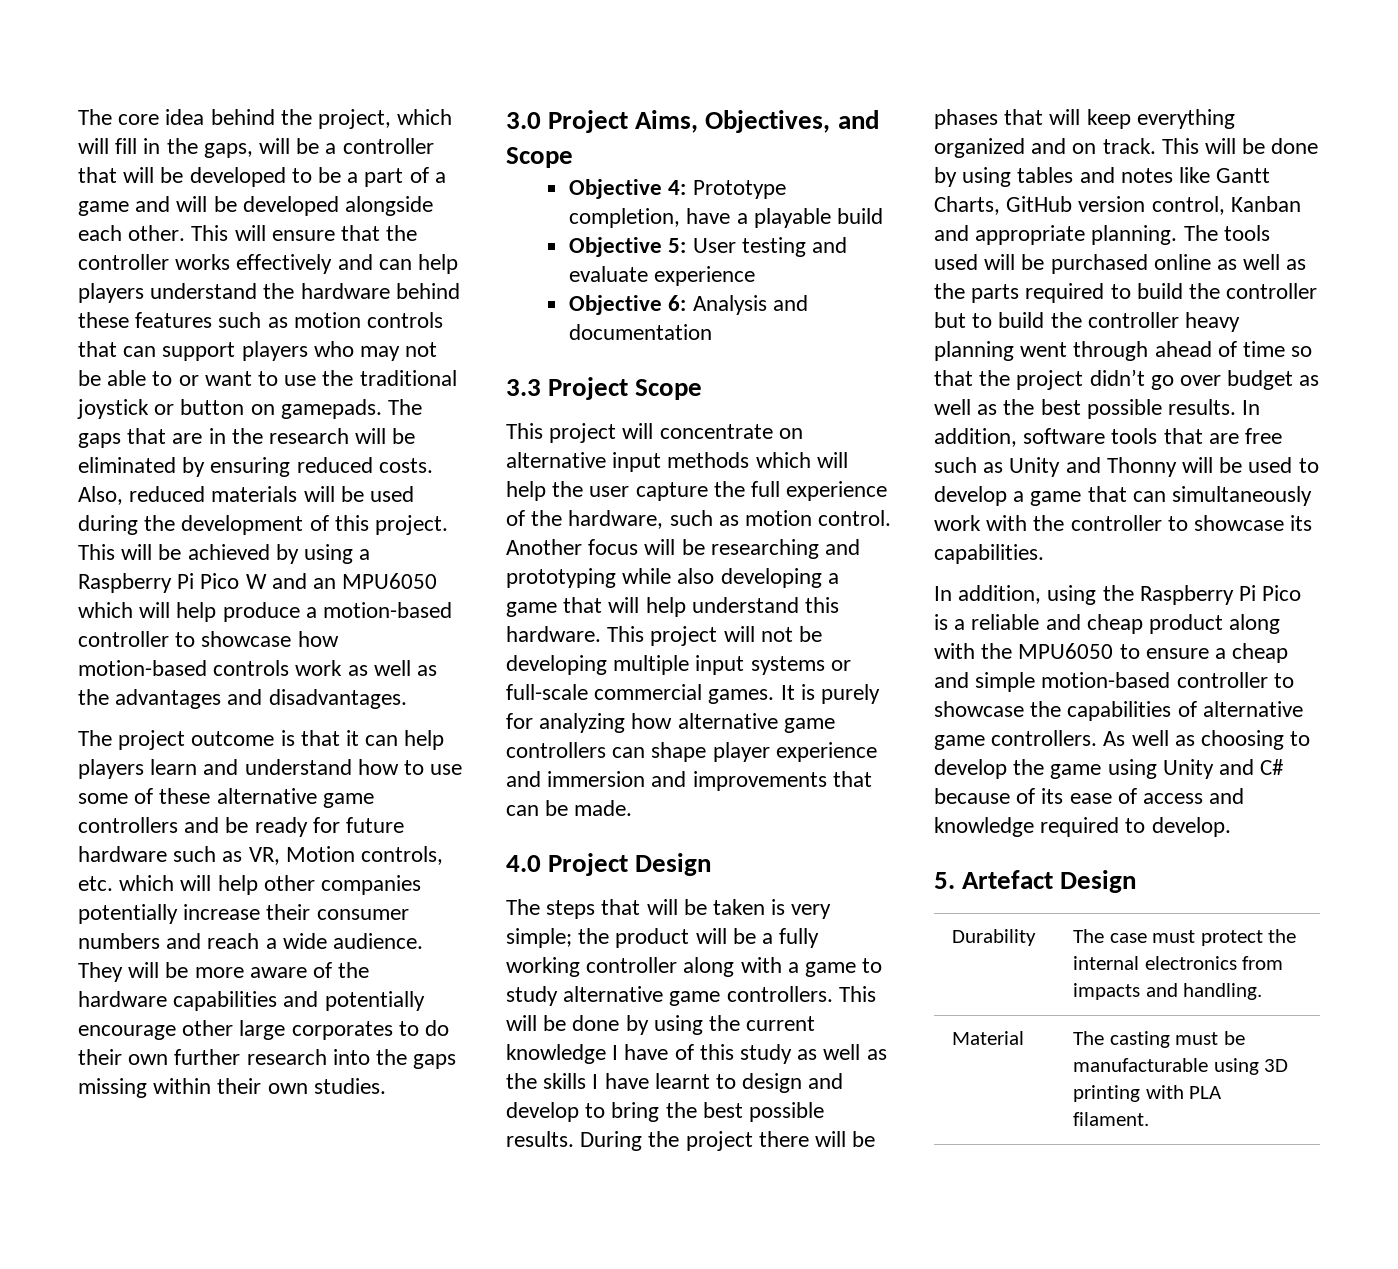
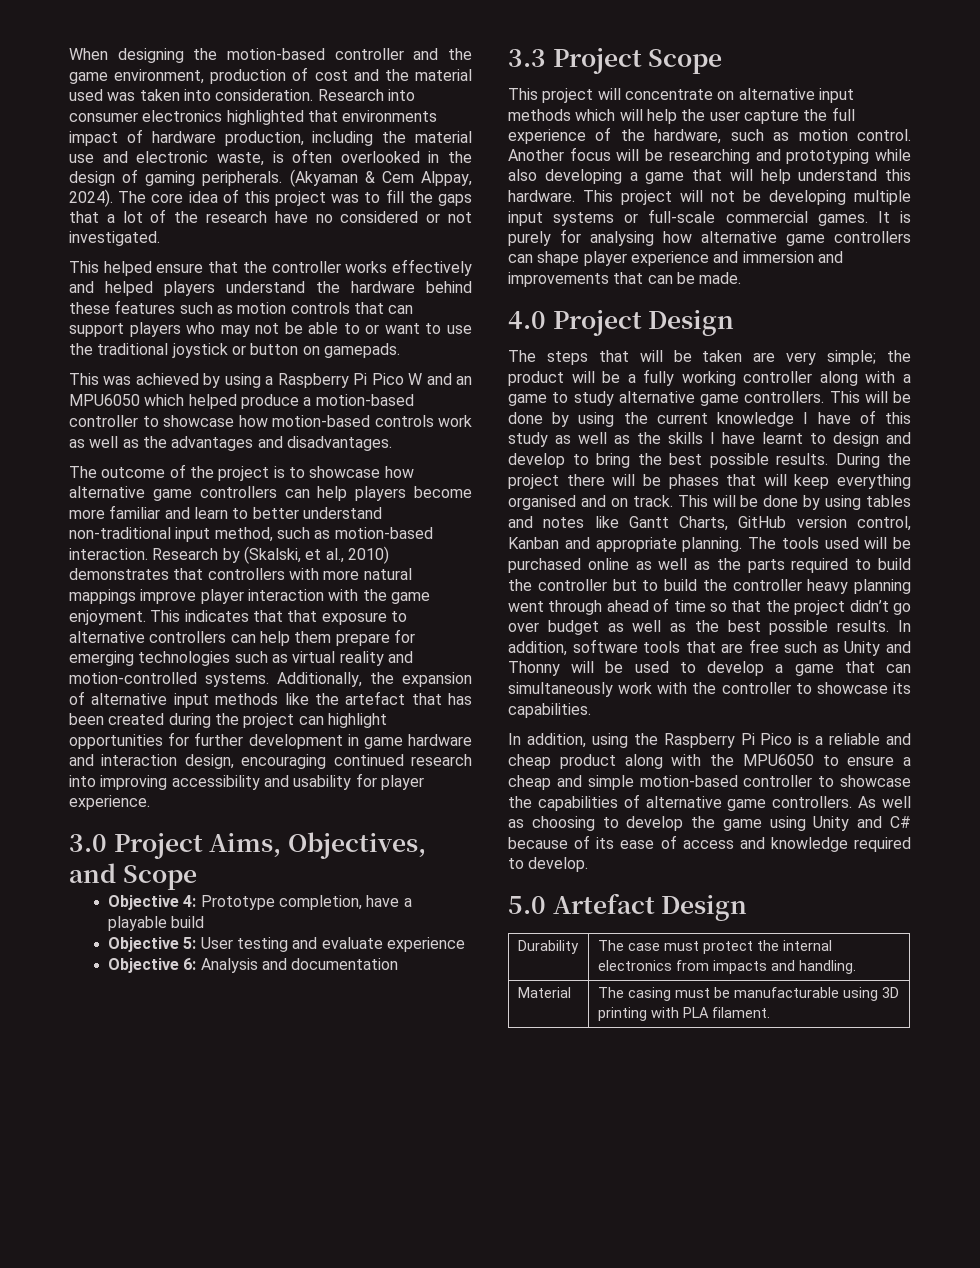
- The core idea behind the project, which will fill in the gaps, will be a controller that will be developed to be a part of a game and will be developed alongside each other. This will ensure that the controller works effectively and can help players understand the hardware behind these features such as motion controls that can support players who may not be able to or want to use the traditional joystick or button on gamepads. The gaps that are in the research will be eliminated by ensuring reduced costs. Also, reduced materials will be used during the development of this project. This will be achieved by using a Raspberry Pi Pico W and an MPU6050 which will help produce a motion-based controller to showcase how motion-based controls work as well as the advantages and disadvantages.
+ When designing the motion-based controller and the game environment, production of cost and the material used was taken into consideration. Research into consumer electronics highlighted that environments impact of hardware production, including the material use and electronic waste, is often overlooked in the design of gaming peripherals. (Akyaman & Cem Alppay, 2024). The core idea of this project was to fill the gaps that a lot of the research have no considered or not investigated.
+ This helped ensure that the controller works effectively and helped players understand the hardware behind these features such as motion controls that can support players who may not be able to or want to use the traditional joystick or button on gamepads.
+ This was achieved by using a Raspberry Pi Pico W and an MPU6050 which helped produce a motion-based controller to showcase how motion-based controls work as well as the advantages and disadvantages.
- The project outcome is that it can help players learn and understand how to use some of these alternative game controllers and be ready for future hardware such as VR, Motion controls, etc. which will help other companies potentially increase their consumer numbers and reach a wide audience. They will be more aware of the hardware capabilities and potentially encourage other large corporates to do their own further research into the gaps missing within their own studies.
+ The outcome of the project is to showcase how alternative game controllers can help players become more familiar and learn to better understand non-traditional input method, such as motion-based interaction. Research by (Skalski, et al., 2010) demonstrates that controllers with more natural mappings improve player interaction with the game enjoyment. This indicates that that exposure to alternative controllers can help them prepare for emerging technologies such as virtual reality and motion-controlled systems. Additionally, the expansion of alternative input methods like the artefact that has been created during the project can highlight opportunities for further development in game hardware and interaction design, encouraging continued research into improving accessibility and usability for player experience.
- It is purely for analyzing how alternative game controllers can shape player experience and immersion and improvements that can be made.
+ It is purely for analysing how alternative game controllers can shape player experience and immersion and improvements that can be made.
- The steps that will be taken is very simple; the product will be a fully working controller along with a game to study alternative game controllers.
+ The steps that will be taken are very simple; the product will be a fully working controller along with a game to study alternative game controllers.
- During the project there will be phases that will keep everything organized and on track.
+ During the project there will be phases that will keep everything organised and on track.
- 5. Artefact Design
+ 5.0 Artefact Design
- Material | The casting must be manufacturable using 3D printing with PLA filament.
+ Material | The casing must be manufacturable using 3D printing with PLA filament.

